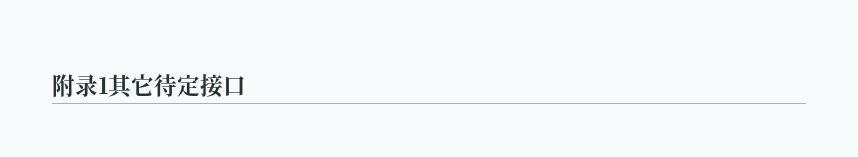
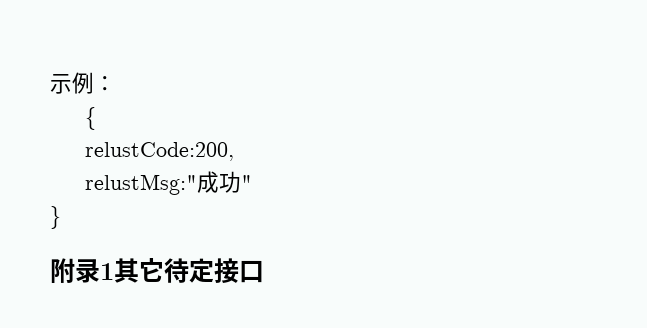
+ 示例：
+ {
+ relustCode:200,
+ relustMsg:"成功"
+ }

